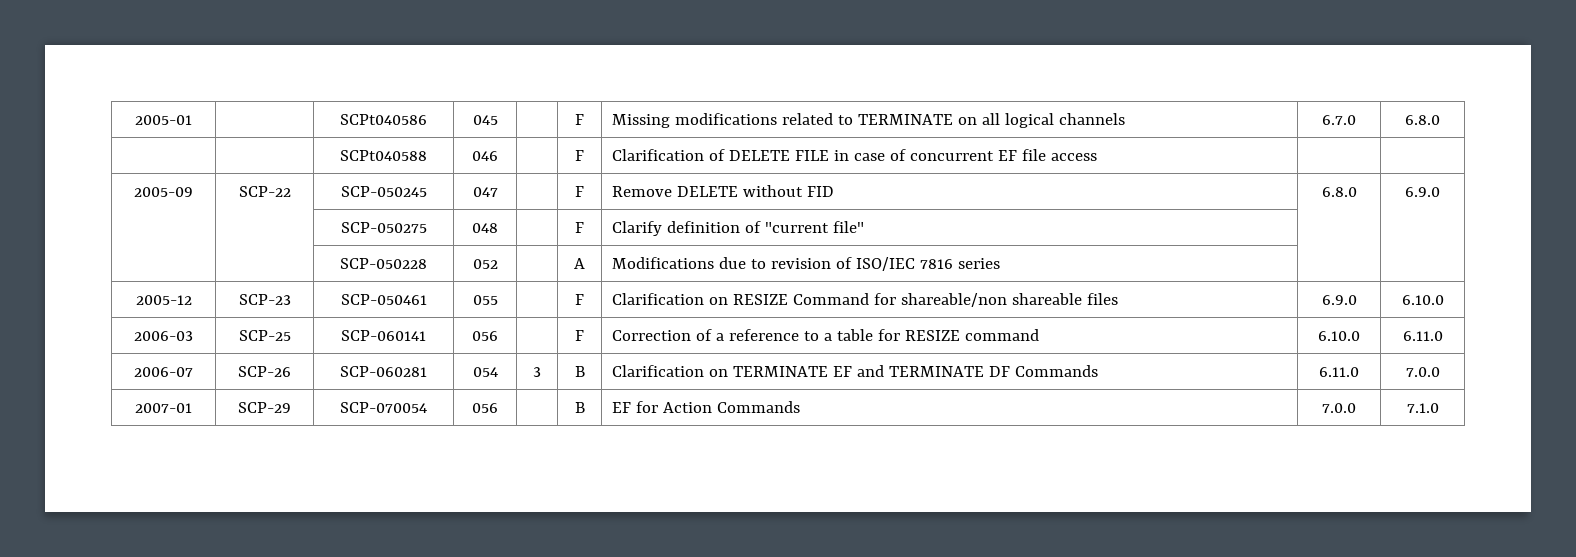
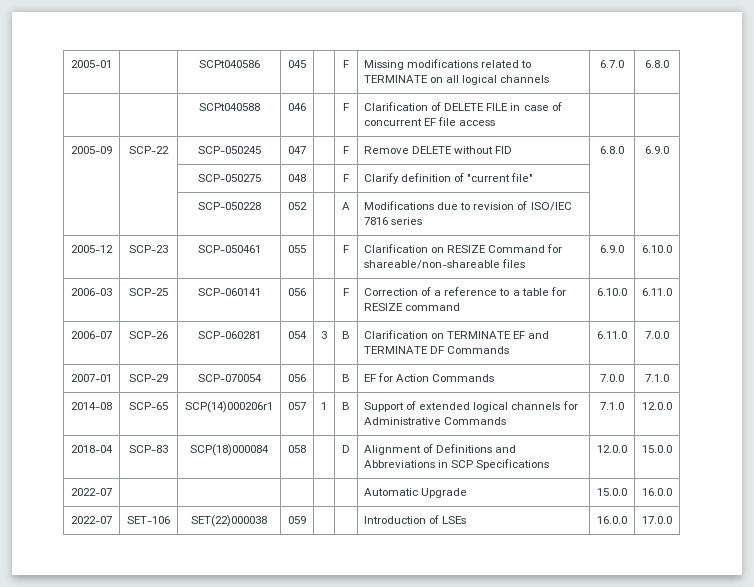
- 2005-12 | SCP-23 | SCP-050461 | 055 | | F | Clarification on RESIZE Command for shareable/non shareable files | 6.9.0 | 6.10.0
+ 2005-12 | SCP-23 | SCP-050461 | 055 | | F | Clarification on RESIZE Command for shareable/non-shareable files | 6.9.0 | 6.10.0
+ 2014-08 | SCP-65 | SCP(14)000206r1 | 057 | 1 | B | Support of extended logical channels for Administrative Commands | 7.1.0 | 12.0.0
+ 2018-04 | SCP-83 | SCP(18)000084 | 058 | | D | Alignment of Definitions and Abbreviations in SCP Specifications | 12.0.0 | 15.0.0
+ 2022-07 | | | | | | Automatic Upgrade | 15.0.0 | 16.0.0
+ 2022-07 | SET-106 | SET(22)000038 | 059 | | | Introduction of LSEs | 16.0.0 | 17.0.0

